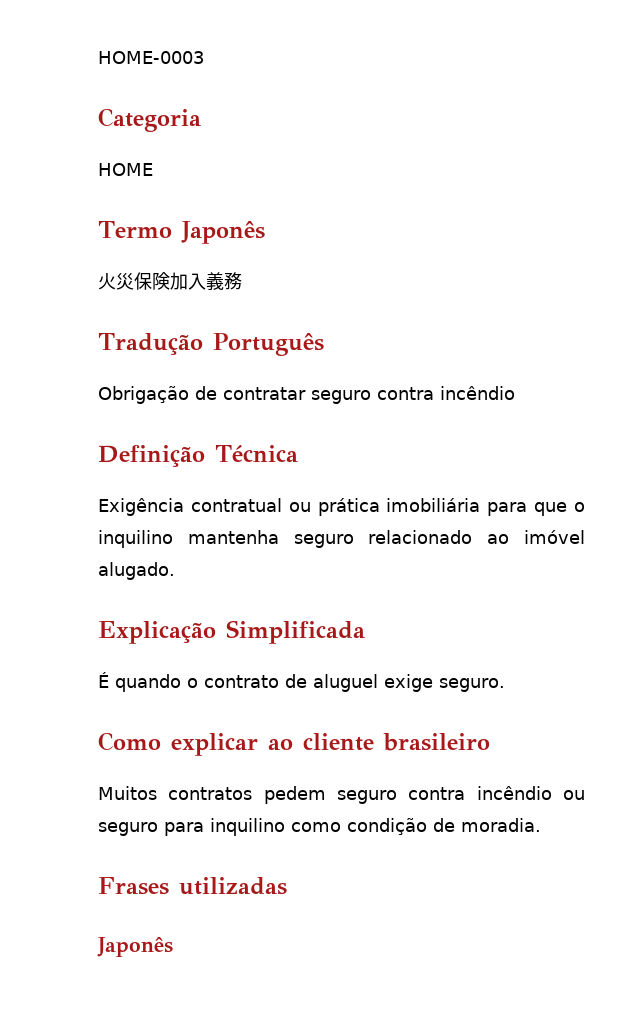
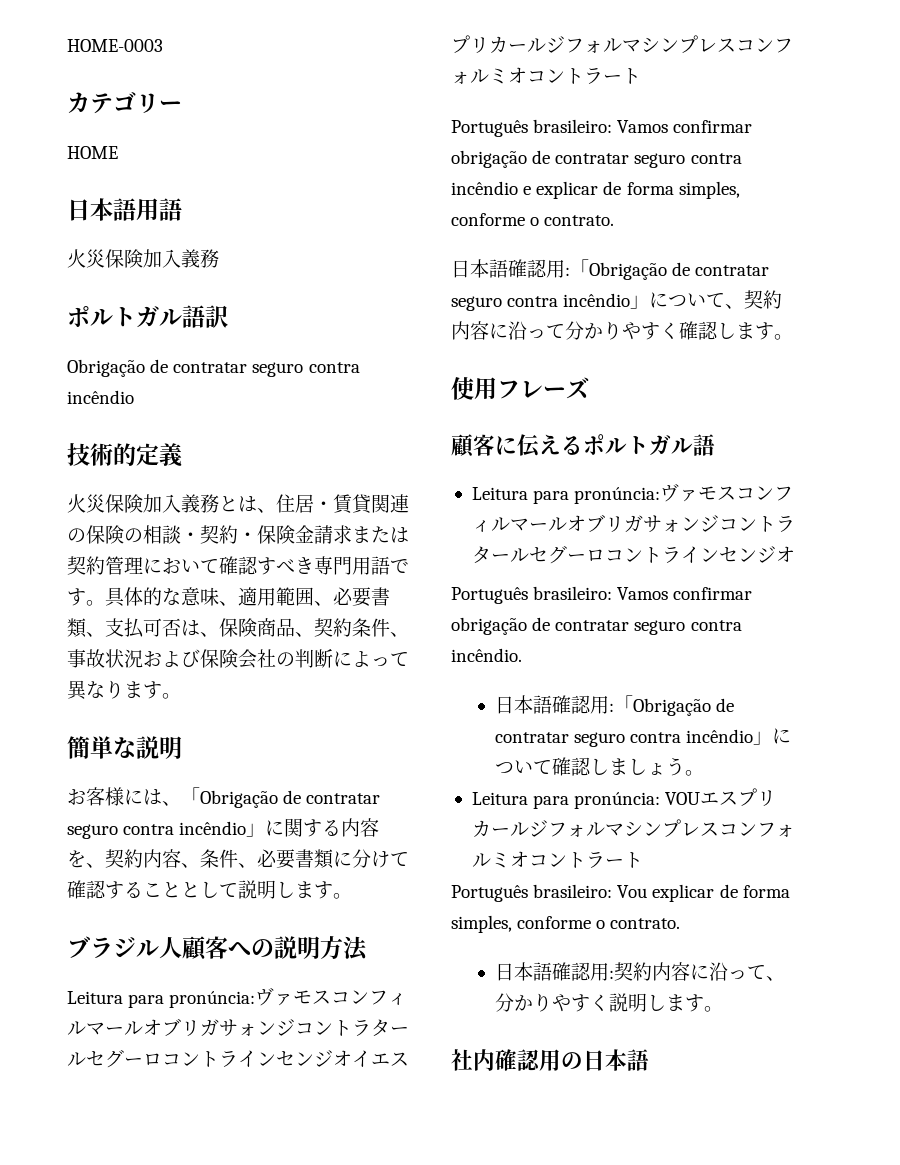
- Categoria
+ カテゴリー
- Termo Japonês
+ 日本語用語
- Tradução Português
+ ポルトガル語訳
- Definição Técnica
- Exigência contratual ou prática imobiliária para que o inquilino mantenha seguro relacionado ao imóvel alugado.
- Explicação Simplificada
- É quando o contrato de aluguel exige seguro.
- Como explicar ao cliente brasileiro
- Muitos contratos pedem seguro contra incêndio ou seguro para inquilino como condição de moradia.
- Frases utilizadas
- Japonês
+ 技術的定義
+ 火災保険加入義務とは、住居・賃貸関連の保険の相談・契約・保険金請求または契約管理において確認すべき専門用語です。具体的な意味、適用範囲、必要書類、支払可否は、保険商品、契約条件、事故状況および保険会社の判断によって異なります。
+ 簡単な説明
+ お客様には、「Obrigação de contratar seguro contra incêndio」に関する内容を、契約内容、条件、必要書類に分けて確認することとして説明します。
+ ブラジル人顧客への説明方法
+ Leitura para pronúncia:ヴァモスコンフィルマールオブリガサォンジコントラタールセグーロコントラインセンジオイエスプリカールジフォルマシンプレスコンフォルミオコントラート
+ Português brasileiro: Vamos confirmar obrigação de contratar seguro contra incêndio e explicar de forma simples, conforme o contrato.
+ 日本語確認用:「Obrigação de contratar seguro contra incêndio」について、契約内容に沿って分かりやすく確認します。
+ 使用フレーズ
+ 顧客に伝えるポルトガル語
+ Leitura para pronúncia:ヴァモスコンフィルマールオブリガサォンジコントラタールセグーロコントラインセンジオ
+ Português brasileiro: Vamos confirmar obrigação de contratar seguro contra incêndio.
+ 日本語確認用:「Obrigação de contratar seguro contra incêndio」について確認しましょう。
+ Leitura para pronúncia: VOUエスプリカールジフォルマシンプレスコンフォルミオコントラート
+ Português brasileiro: Vou explicar de forma simples, conforme o contrato.
+ 日本語確認用:契約内容に沿って、分かりやすく説明します。
+ 社内確認用の日本語

